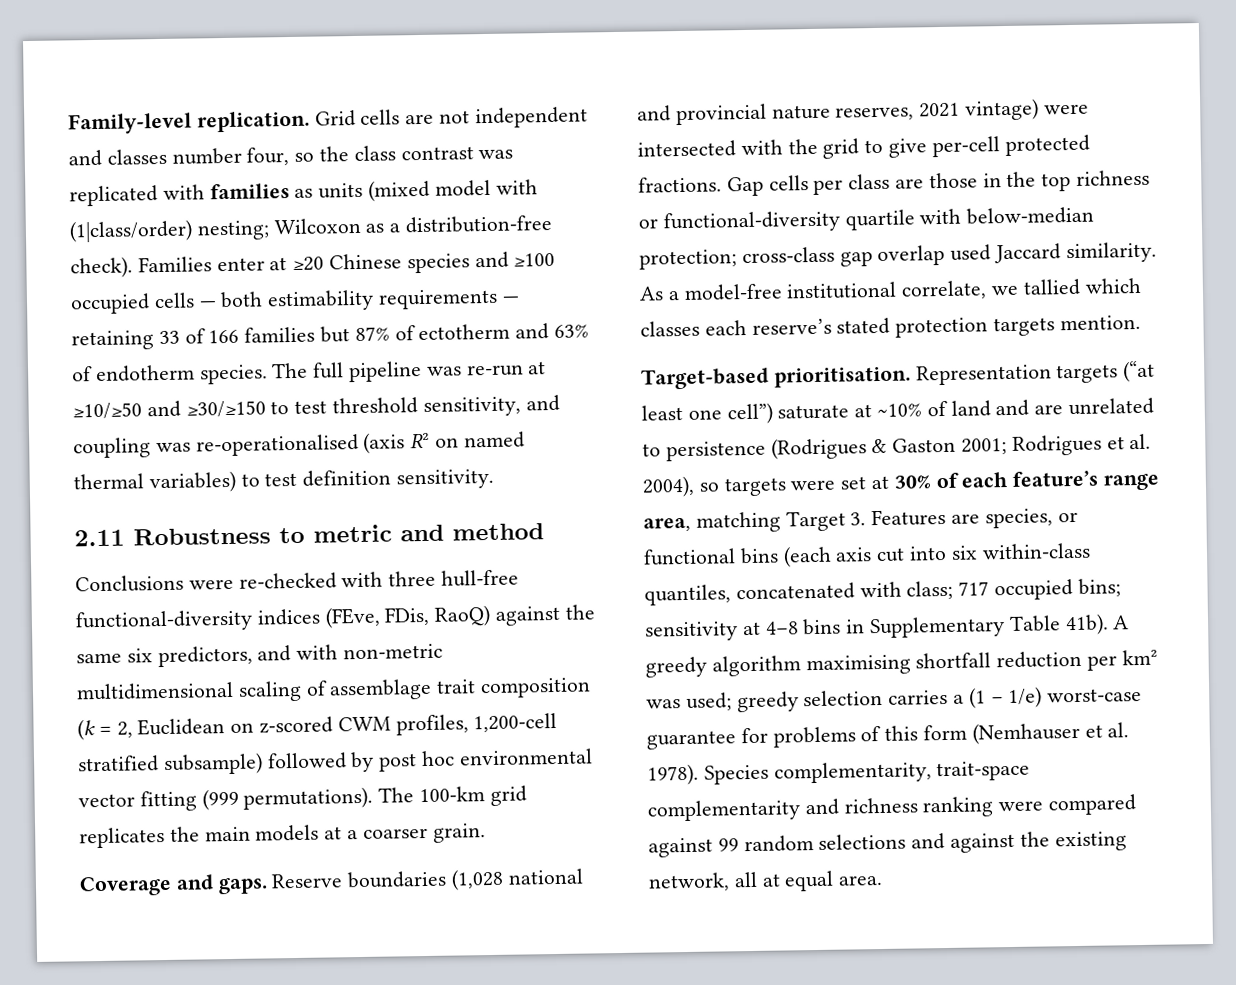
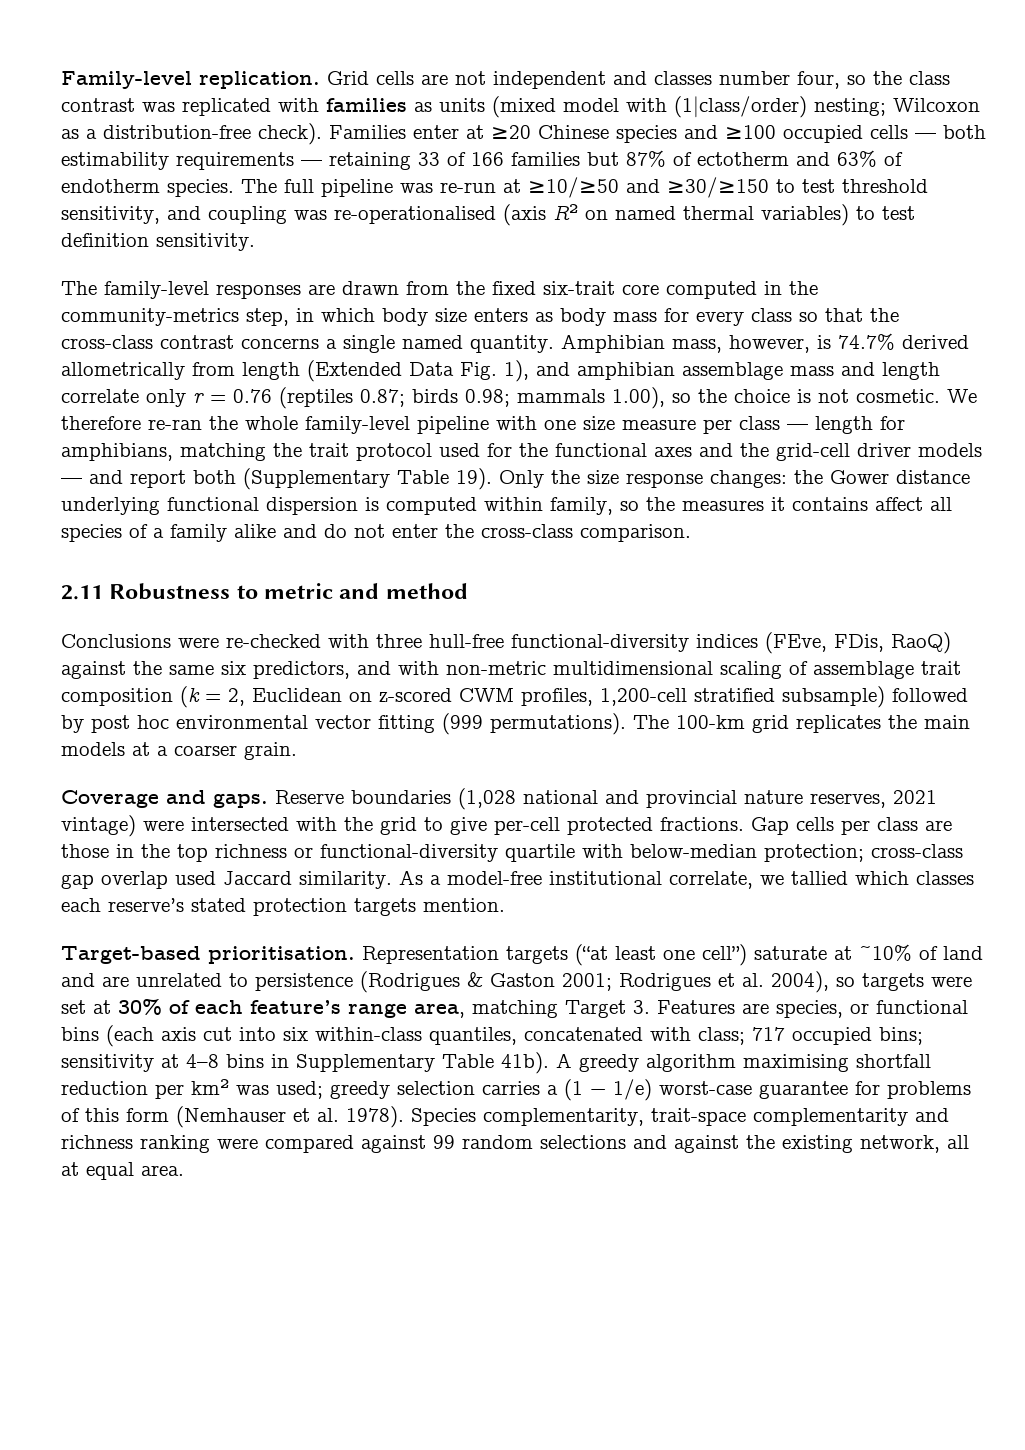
+ The family-level responses are drawn from the fixed six-trait core computed in the community-metrics step, in which body size enters as body mass for every class so that the cross-class contrast concerns a single named quantity. Amphibian mass, however, is 74.7% derived allometrically from length (Extended Data Fig. 1), and amphibian assemblage mass and length correlate only r = 0.76 (reptiles 0.87; birds 0.98; mammals 1.00), so the choice is not cosmetic. We therefore re-ran the whole family-level pipeline with one size measure per class — length for amphibians, matching the trait protocol used for the functional axes and the grid-cell driver models — and report both (Supplementary Table 19). Only the size response changes: the Gower distance underlying functional dispersion is computed within family, so the measures it contains affect all species of a family alike and do not enter the cross-class comparison.

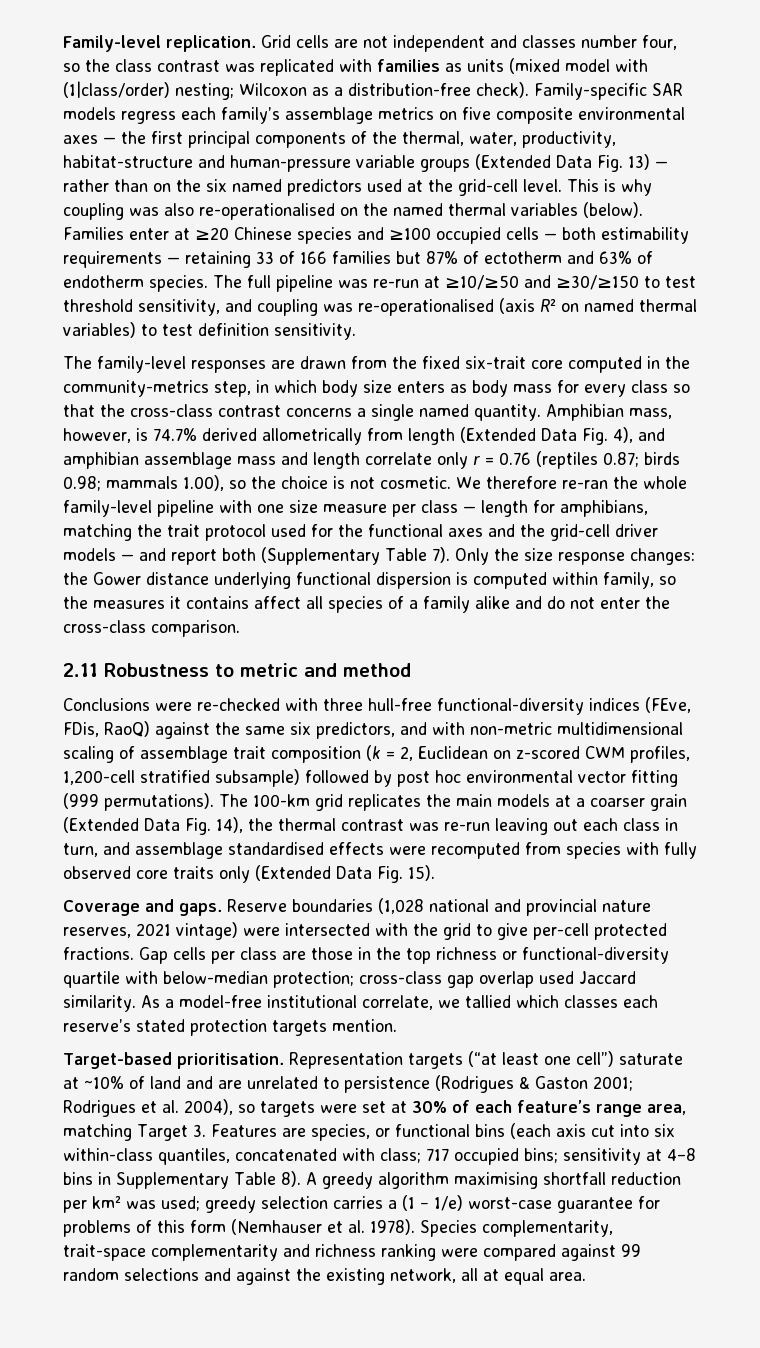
+ Family-specific SAR models regress each family’s assemblage metrics on five composite environmental axes — the first principal components of the thermal, water, productivity, habitat-structure and human-pressure variable groups (Extended Data Fig. 13) — rather than on the six named predictors used at the grid-cell level. This is why coupling was also re-operationalised on the named thermal variables (below).
- Amphibian mass, however, is 74.7% derived allometrically from length (Extended Data Fig. 1), and amphibian assemblage mass and length correlate only r = 0.76 (reptiles 0.87; birds 0.98; mammals 1.00), so the choice is not cosmetic.
+ Amphibian mass, however, is 74.7% derived allometrically from length (Extended Data Fig. 4), and amphibian assemblage mass and length correlate only r = 0.76 (reptiles 0.87; birds 0.98; mammals 1.00), so the choice is not cosmetic.
- We therefore re-ran the whole family-level pipeline with one size measure per class — length for amphibians, matching the trait protocol used for the functional axes and the grid-cell driver models — and report both (Supplementary Table 19).
+ We therefore re-ran the whole family-level pipeline with one size measure per class — length for amphibians, matching the trait protocol used for the functional axes and the grid-cell driver models — and report both (Supplementary Table 7).
- The 100-km grid replicates the main models at a coarser grain.
+ The 100-km grid replicates the main models at a coarser grain (Extended Data Fig. 14), the thermal contrast was re-run leaving out each class in turn, and assemblage standardised effects were recomputed from species with fully observed core traits only (Extended Data Fig. 15).
- sensitivity at 4–8 bins in Supplementary Table 41b).
+ sensitivity at 4–8 bins in Supplementary Table 8).

